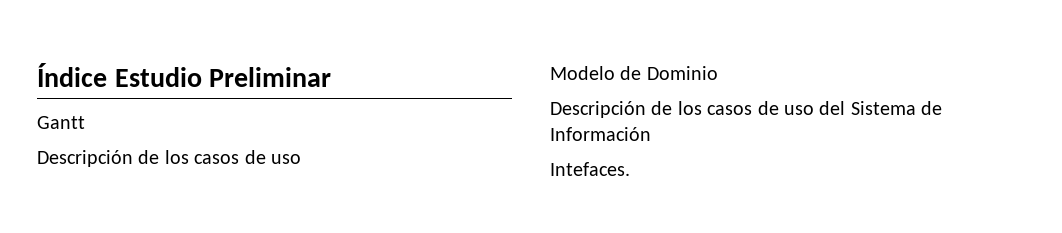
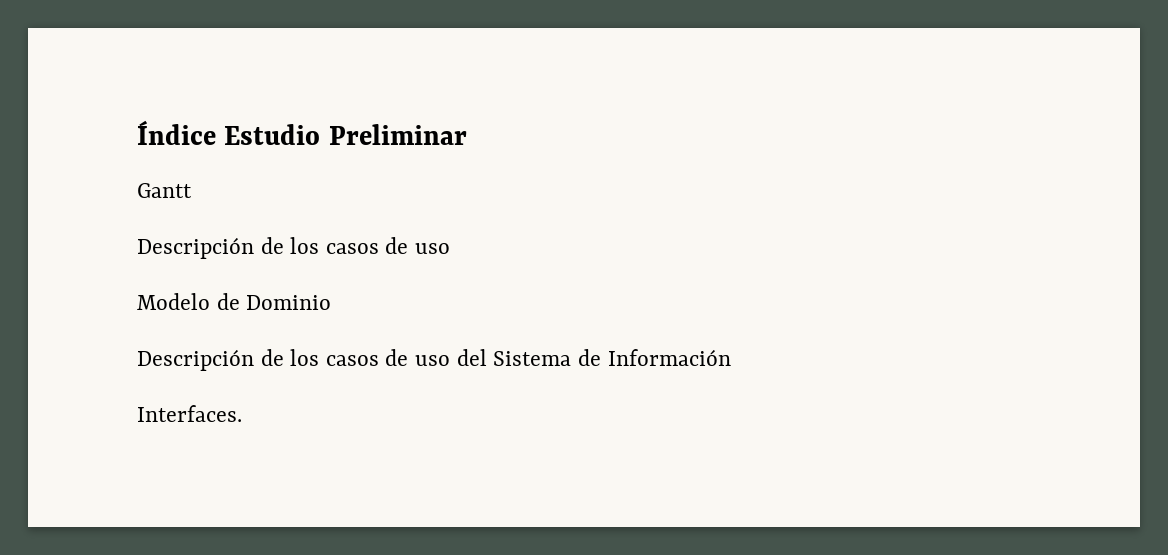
- Intefaces.
+ Interfaces.

